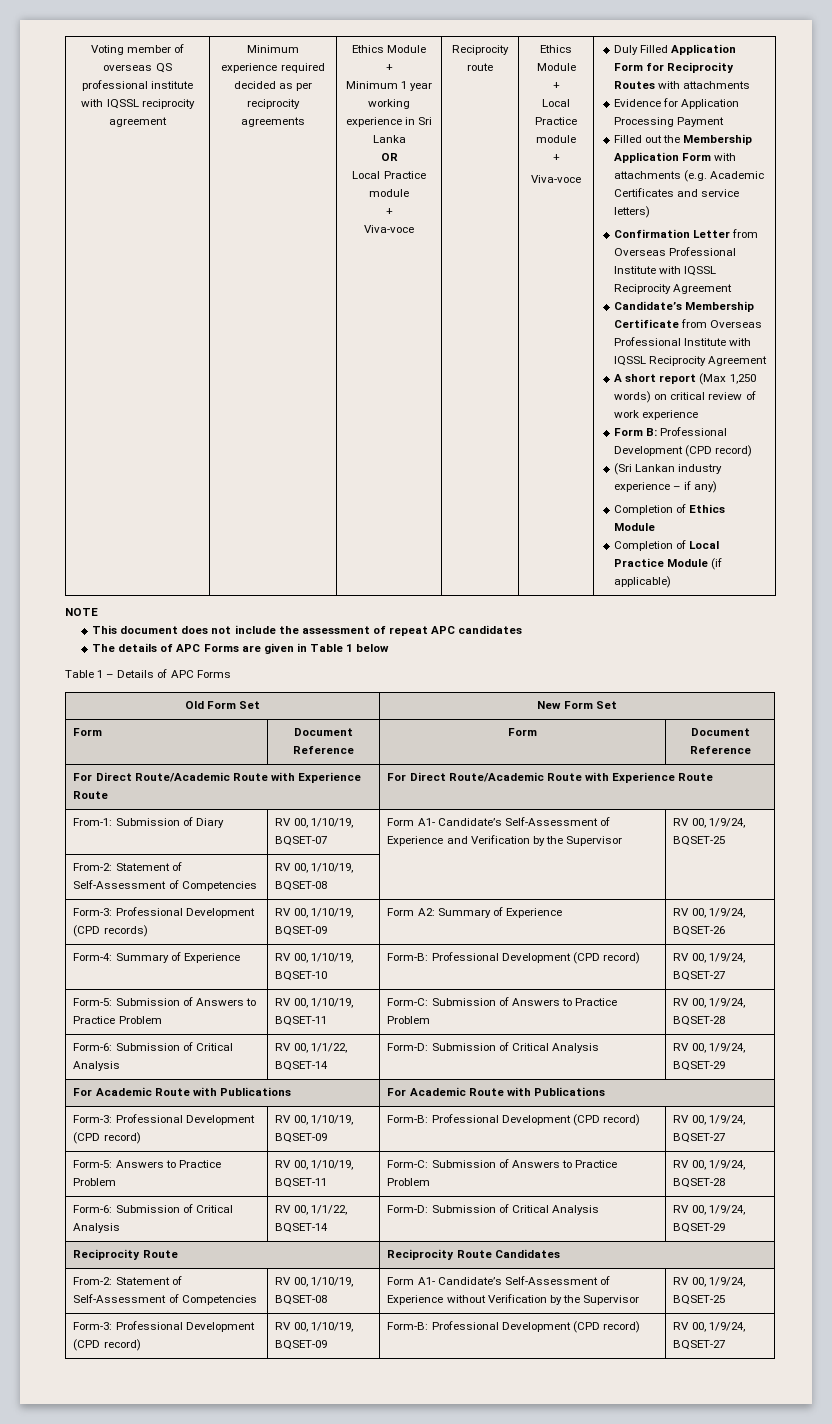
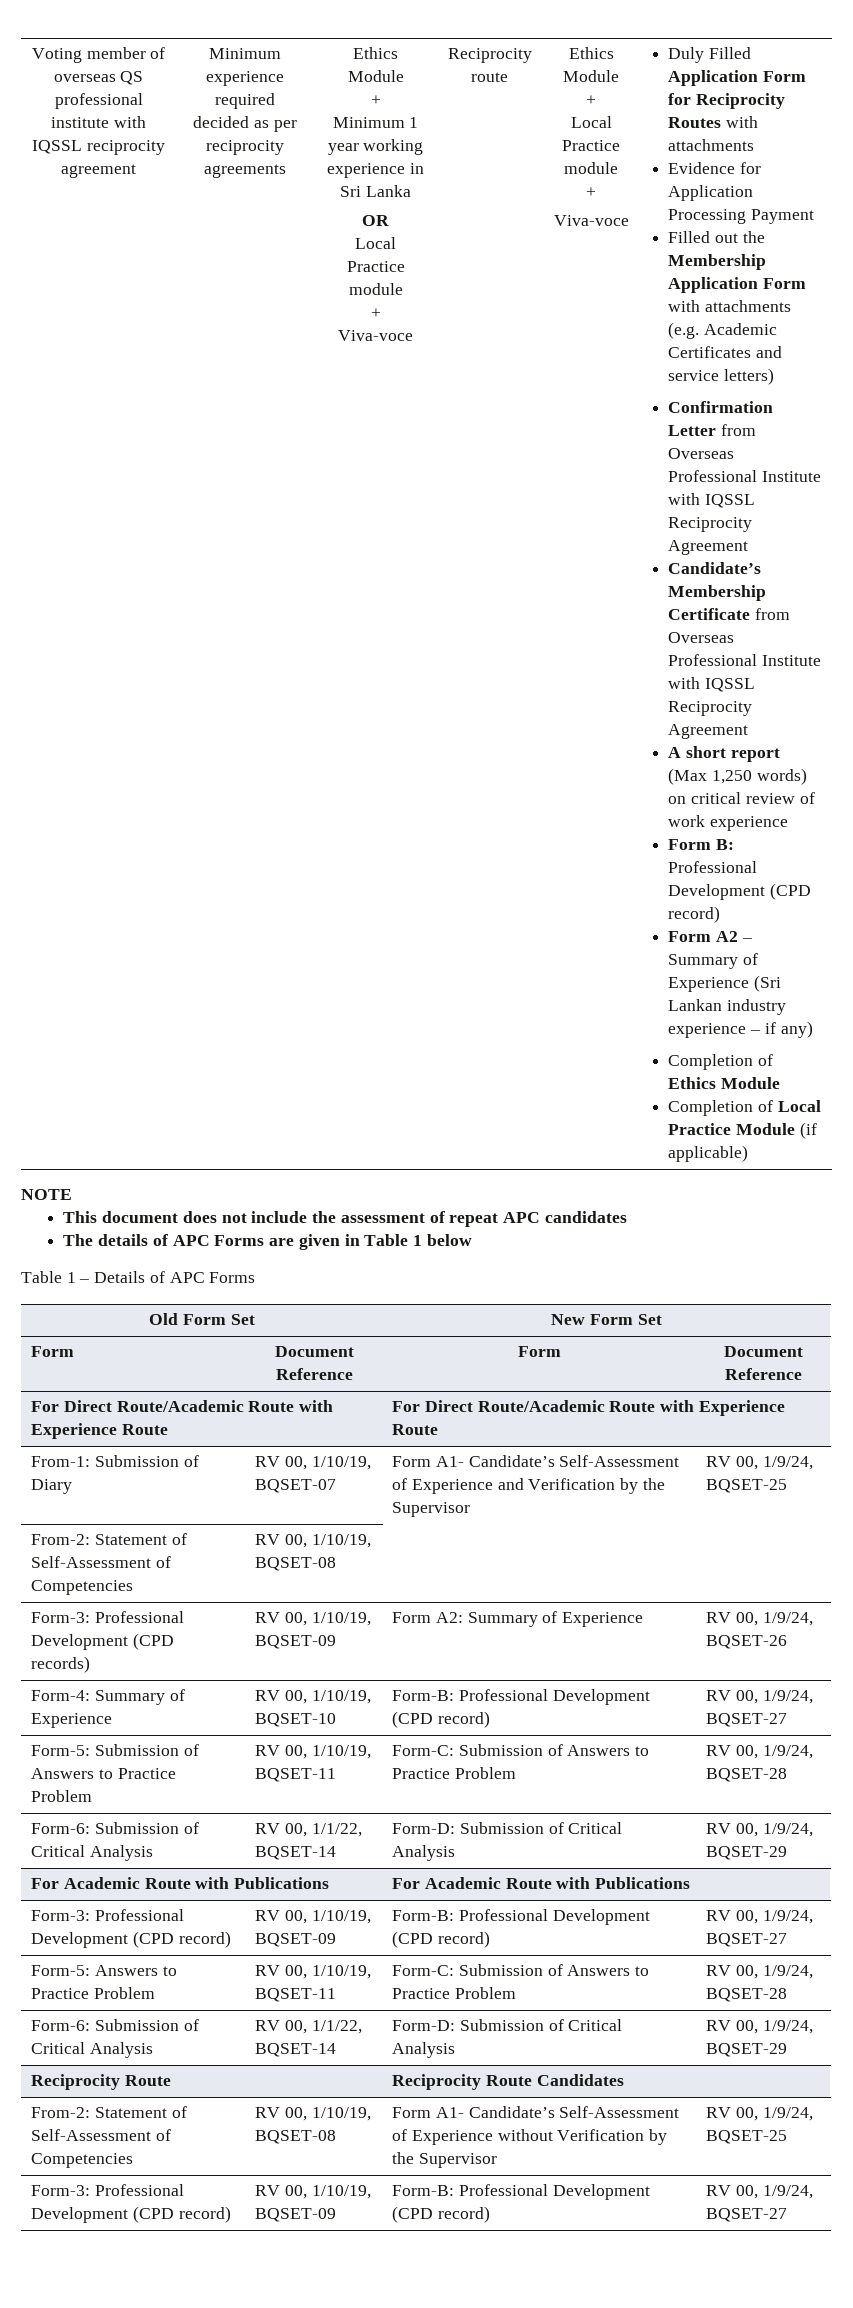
- (Sri Lankan industry experience – if any)
+ Form A2 – Summary of Experience (Sri Lankan industry experience – if any)

